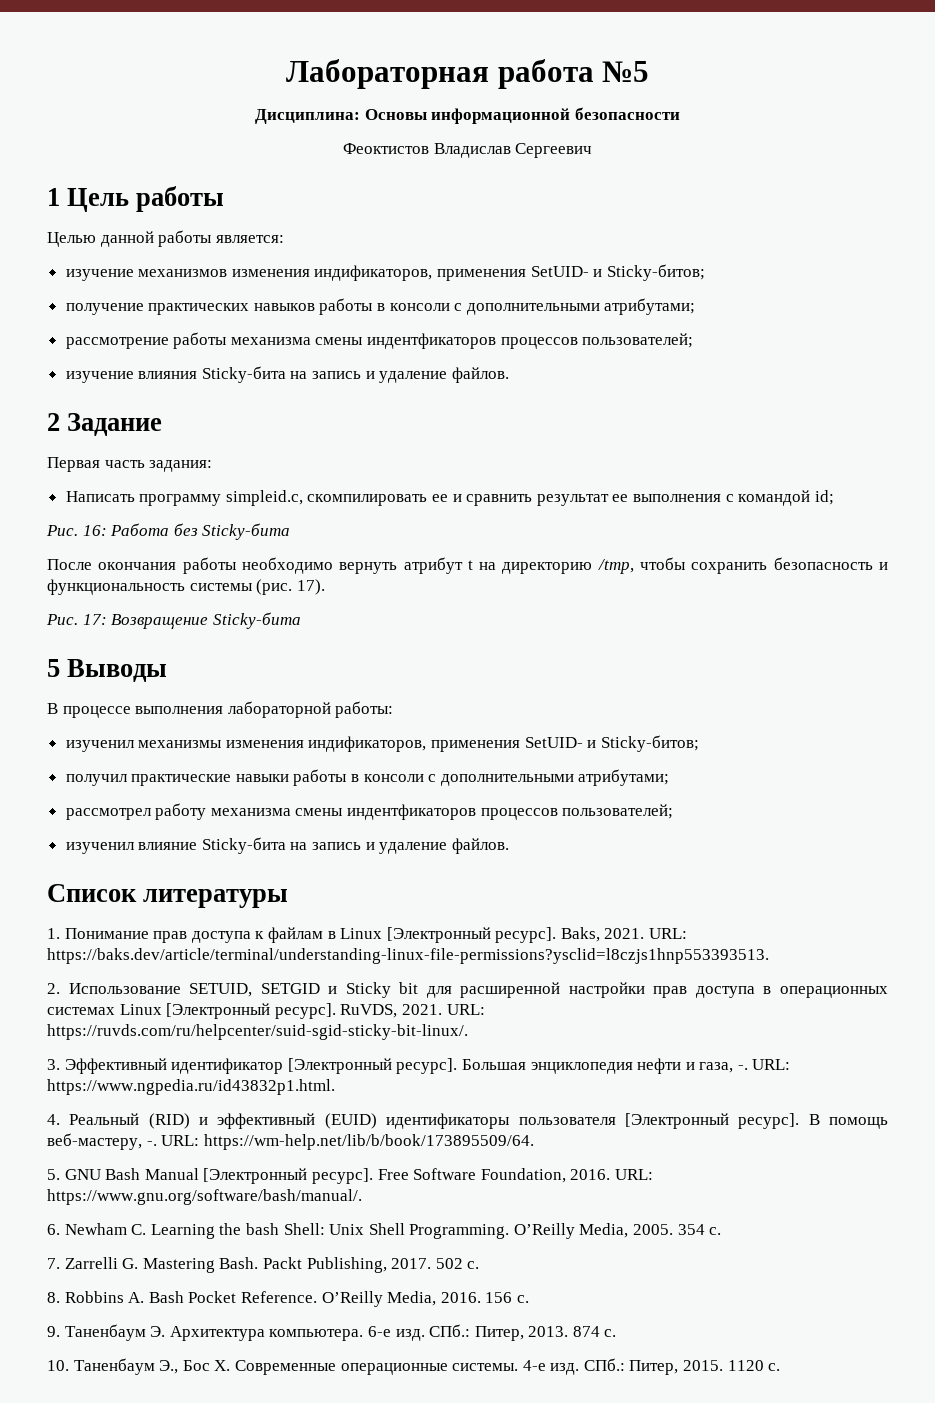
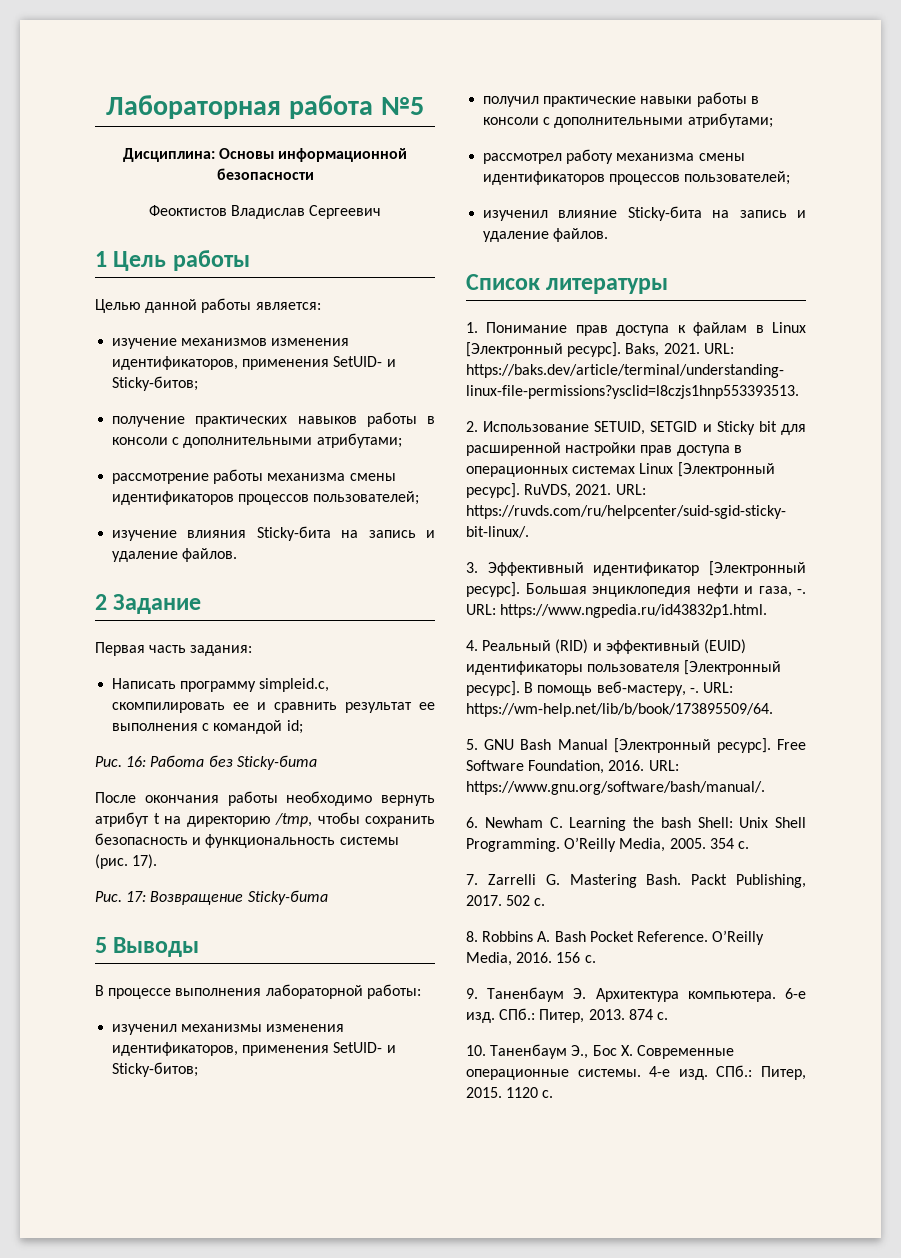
- изучение механизмов изменения индификаторов, применения SetUID- и Sticky-битов;
+ изучение механизмов изменения идентификаторов, применения SetUID- и Sticky-битов;
- рассмотрение работы механизма смены индентфикаторов процессов пользователей;
+ рассмотрение работы механизма смены идентификаторов процессов пользователей;
- изученил механизмы изменения индификаторов, применения SetUID- и Sticky-битов;
+ изученил механизмы изменения идентификаторов, применения SetUID- и Sticky-битов;
- рассмотрел работу механизма смены индентфикаторов процессов пользователей;
+ рассмотрел работу механизма смены идентификаторов процессов пользователей;

